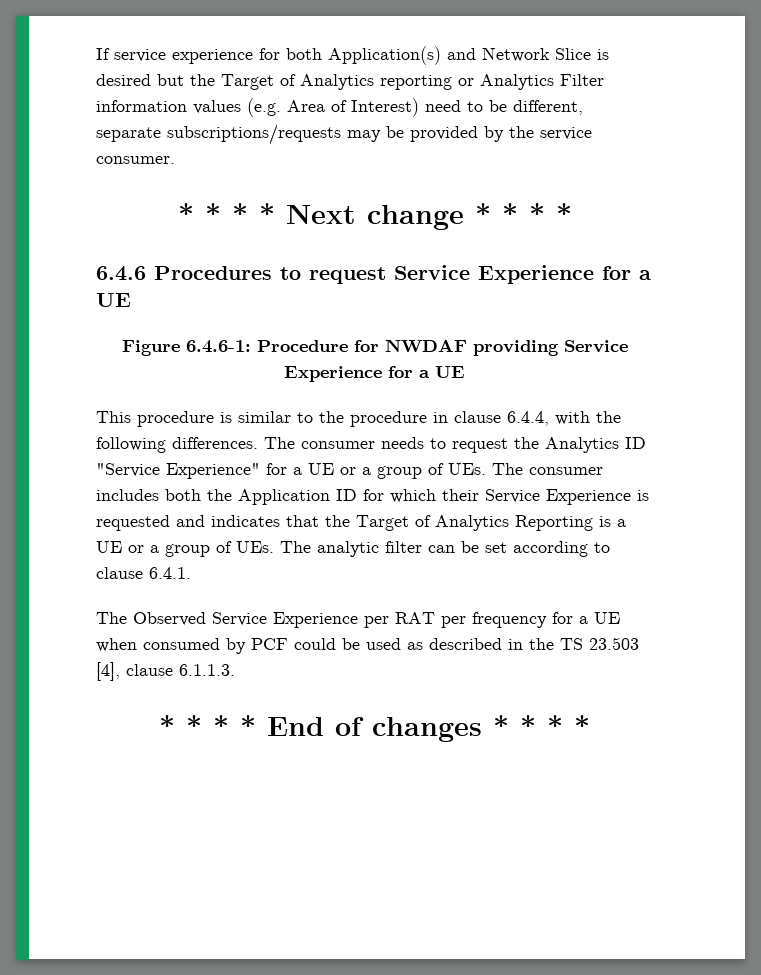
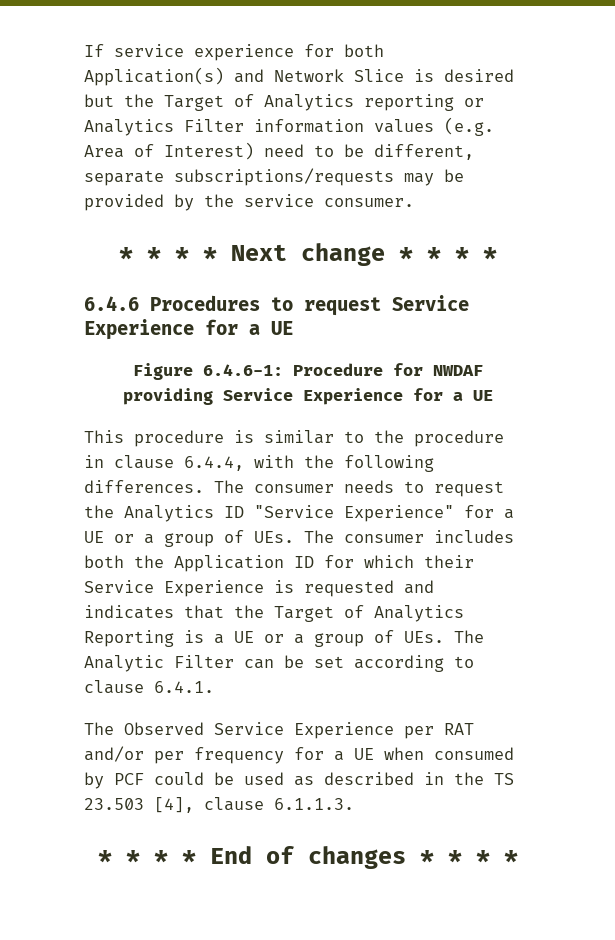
- The consumer needs to request the Analytics ID "Service Experience" for a UE or a group of UEs. The consumer includes both the Application ID for which their Service Experience is requested and indicates that the Target of Analytics Reporting is a UE or a group of UEs. The analytic filter can be set according to clause 6.4.1.
+ The consumer needs to request the Analytics ID "Service Experience" for a UE or a group of UEs. The consumer includes both the Application ID for which their Service Experience is requested and indicates that the Target of Analytics Reporting is a UE or a group of UEs. The Analytic Filter can be set according to clause 6.4.1.
- The Observed Service Experience per RAT per frequency for a UE when consumed by PCF could be used as described in the TS 23.503 [4], clause 6.1.1.3.
+ The Observed Service Experience per RAT and/or per frequency for a UE when consumed by PCF could be used as described in the TS 23.503 [4], clause 6.1.1.3.

